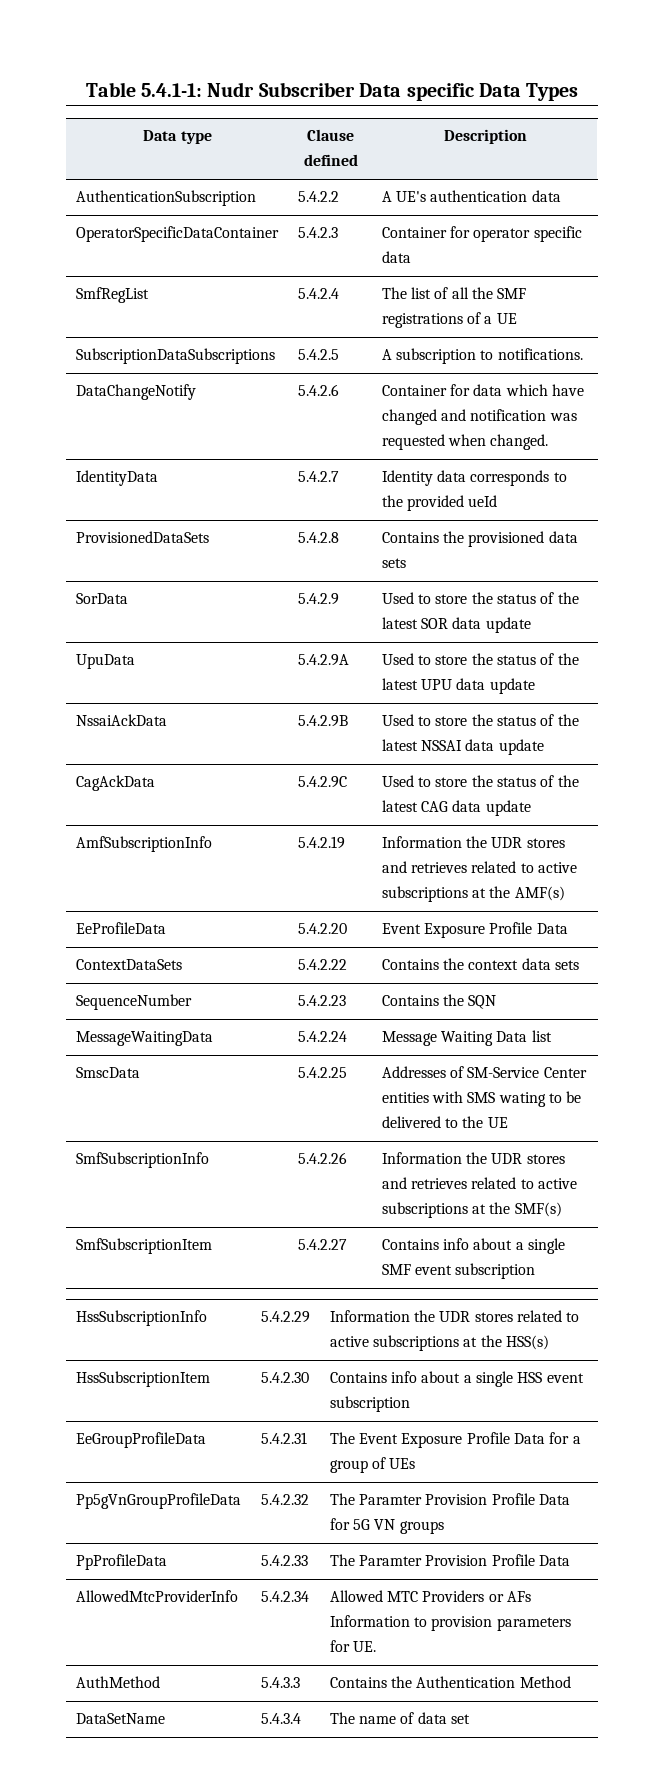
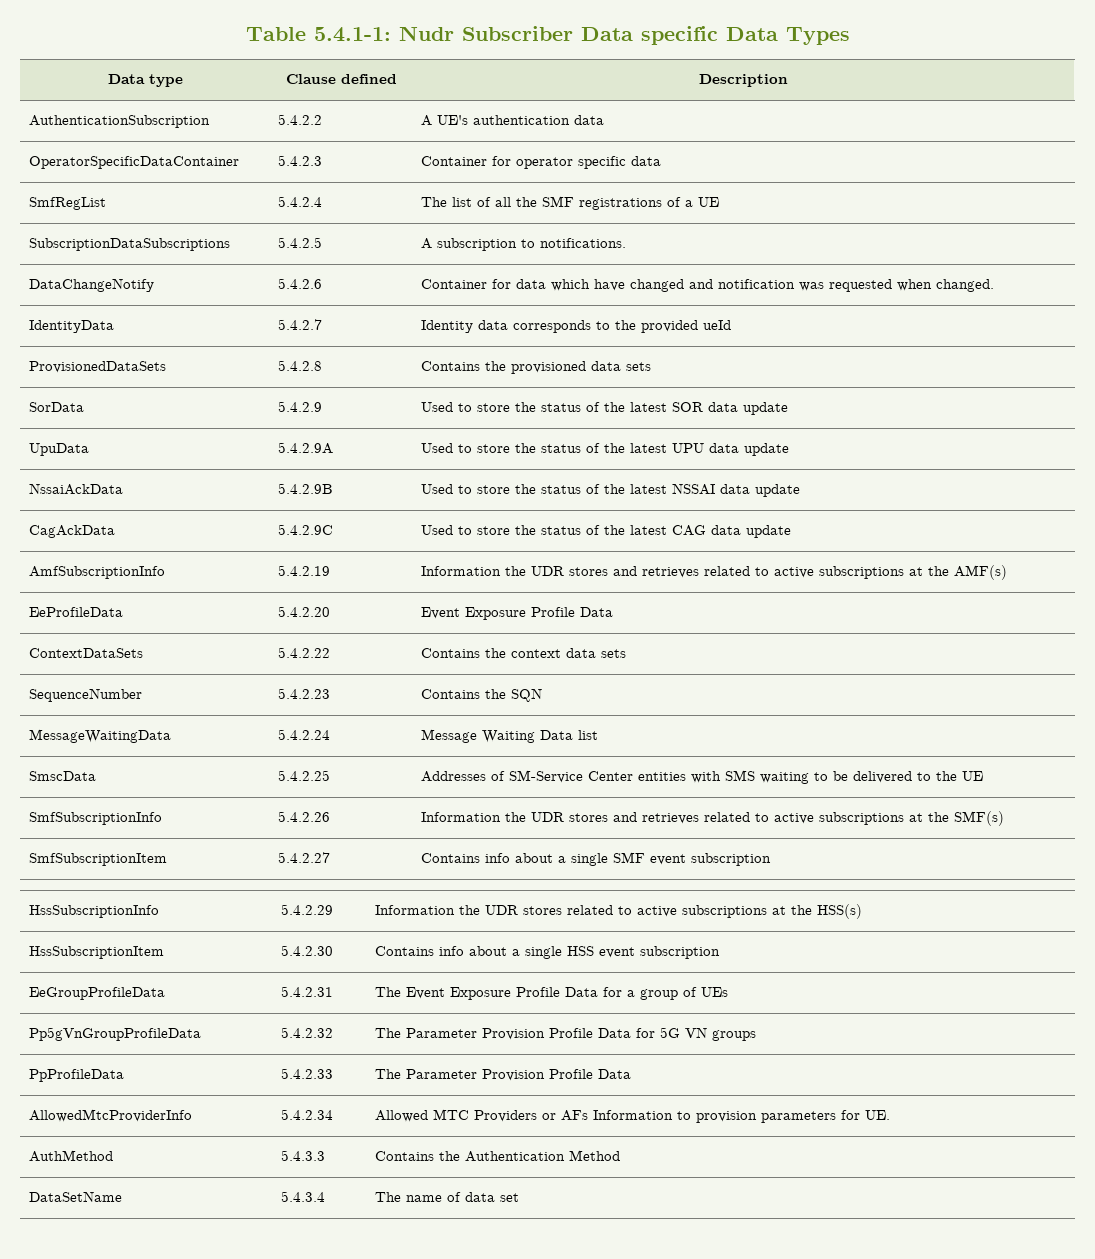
- SmscData | 5.4.2.25 | Addresses of SM-Service Center entities with SMS wating to be delivered to the UE
+ SmscData | 5.4.2.25 | Addresses of SM-Service Center entities with SMS waiting to be delivered to the UE
- Pp5gVnGroupProfileData | 5.4.2.32 | The Paramter Provision Profile Data for 5G VN groups
+ Pp5gVnGroupProfileData | 5.4.2.32 | The Parameter Provision Profile Data for 5G VN groups
- PpProfileData | 5.4.2.33 | The Paramter Provision Profile Data
+ PpProfileData | 5.4.2.33 | The Parameter Provision Profile Data

